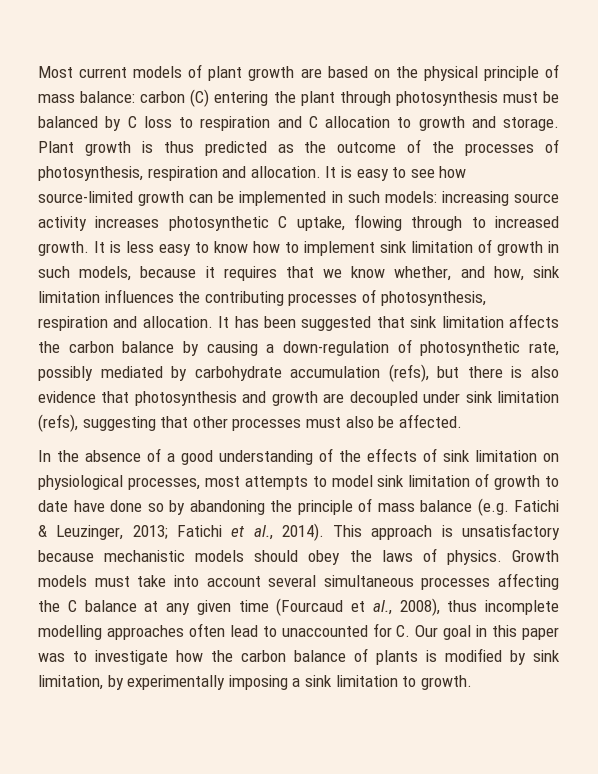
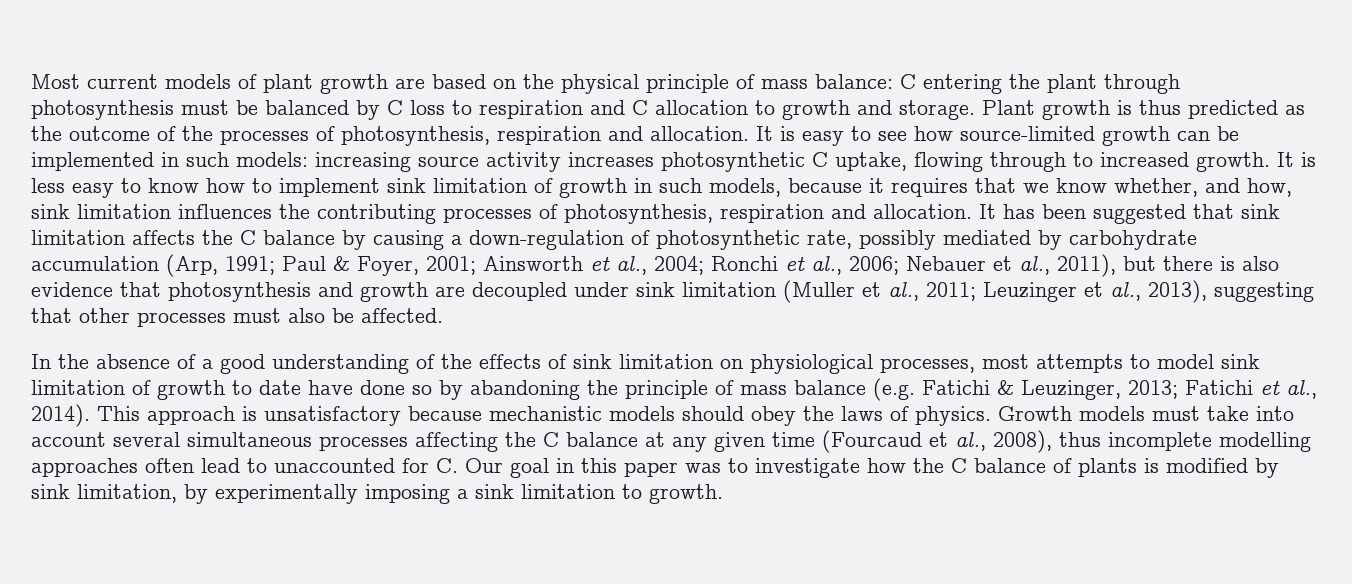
- Most current models of plant growth are based on the physical principle of mass balance: carbon (C) entering the plant through photosynthesis must be balanced by C loss to respiration and C allocation to growth and storage.
+ Most current models of plant growth are based on the physical principle of mass balance: C entering the plant through photosynthesis must be balanced by C loss to respiration and C allocation to growth and storage.
- It has been suggested that sink limitation affects the carbon balance by causing a down-regulation of photosynthetic rate, possibly mediated by carbohydrate accumulation (refs), but there is also evidence that photosynthesis and growth are decoupled under sink limitation (refs), suggesting that other processes must also be affected.
+ It has been suggested that sink limitation affects the C balance by causing a down-regulation of photosynthetic rate, possibly mediated by carbohydrate accumulation (Arp, 1991; Paul & Foyer, 2001; Ainsworth et al., 2004; Ronchi et al., 2006; Nebauer et al., 2011), but there is also evidence that photosynthesis and growth are decoupled under sink limitation (Muller et al., 2011; Leuzinger et al., 2013), suggesting that other processes must also be affected.
- Growth models must take into account several simultaneous processes affecting the C balance at any given time (Fourcaud et al., 2008), thus incomplete modelling approaches often lead to unaccounted for C. Our goal in this paper was to investigate how the carbon balance of plants is modified by sink limitation, by experimentally imposing a sink limitation to growth.
+ Growth models must take into account several simultaneous processes affecting the C balance at any given time (Fourcaud et al., 2008), thus incomplete modelling approaches often lead to unaccounted for C. Our goal in this paper was to investigate how the C balance of plants is modified by sink limitation, by experimentally imposing a sink limitation to growth.

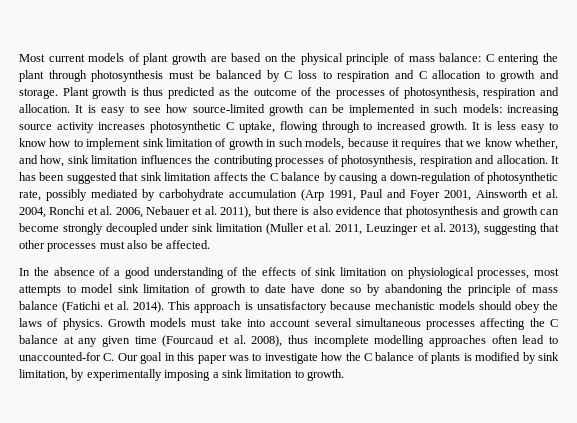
- It has been suggested that sink limitation affects the C balance by causing a down-regulation of photosynthetic rate, possibly mediated by carbohydrate accumulation (Arp, 1991; Paul & Foyer, 2001; Ainsworth et al., 2004; Ronchi et al., 2006; Nebauer et al., 2011), but there is also evidence that photosynthesis and growth are decoupled under sink limitation (Muller et al., 2011; Leuzinger et al., 2013), suggesting that other processes must also be affected.
+ It has been suggested that sink limitation affects the C balance by causing a down-regulation of photosynthetic rate, possibly mediated by carbohydrate accumulation (Arp 1991, Paul and Foyer 2001, Ainsworth et al. 2004, Ronchi et al. 2006, Nebauer et al. 2011), but there is also evidence that photosynthesis and growth can become strongly decoupled under sink limitation (Muller et al. 2011, Leuzinger et al. 2013), suggesting that other processes must also be affected.
- In the absence of a good understanding of the effects of sink limitation on physiological processes, most attempts to model sink limitation of growth to date have done so by abandoning the principle of mass balance (e.g. Fatichi & Leuzinger, 2013; Fatichi et al., 2014).
+ In the absence of a good understanding of the effects of sink limitation on physiological processes, most attempts to model sink limitation of growth to date have done so by abandoning the principle of mass balance (Fatichi et al. 2014).
- Growth models must take into account several simultaneous processes affecting the C balance at any given time (Fourcaud et al., 2008), thus incomplete modelling approaches often lead to unaccounted for C. Our goal in this paper was to investigate how the C balance of plants is modified by sink limitation, by experimentally imposing a sink limitation to growth.
+ Growth models must take into account several simultaneous processes affecting the C balance at any given time (Fourcaud et al. 2008), thus incomplete modelling approaches often lead to unaccounted-for C. Our goal in this paper was to investigate how the C balance of plants is modified by sink limitation, by experimentally imposing a sink limitation to growth.

